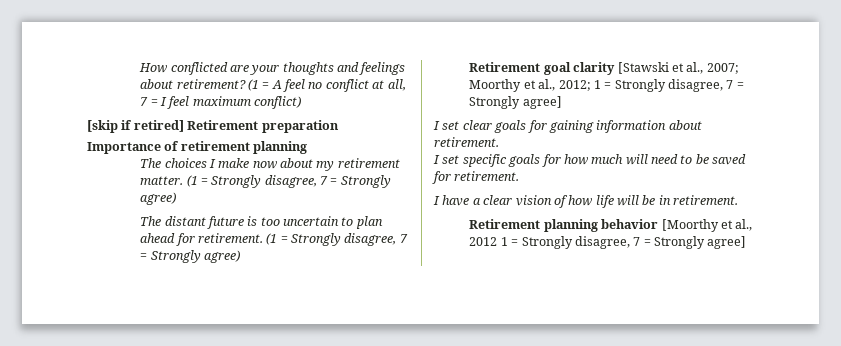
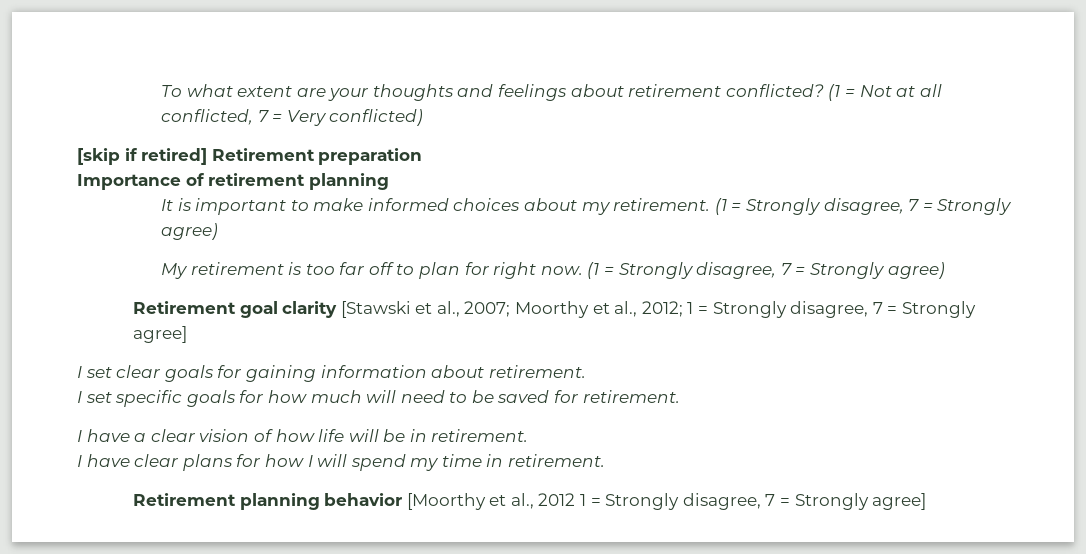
- How conflicted are your thoughts and feelings about retirement? (1 = A feel no conflict at all, 7 = I feel maximum conflict)
+ To what extent are your thoughts and feelings about retirement conflicted? (1 = Not at all conflicted, 7 = Very conflicted)
- The choices I make now about my retirement matter. (1 = Strongly disagree, 7 = Strongly agree)
- The distant future is too uncertain to plan ahead for retirement.
+ It is important to make informed choices about my retirement. (1 = Strongly disagree, 7 = Strongly agree)
+ My retirement is too far off to plan for right now.
+ I have clear plans for how I will spend my time in retirement.

